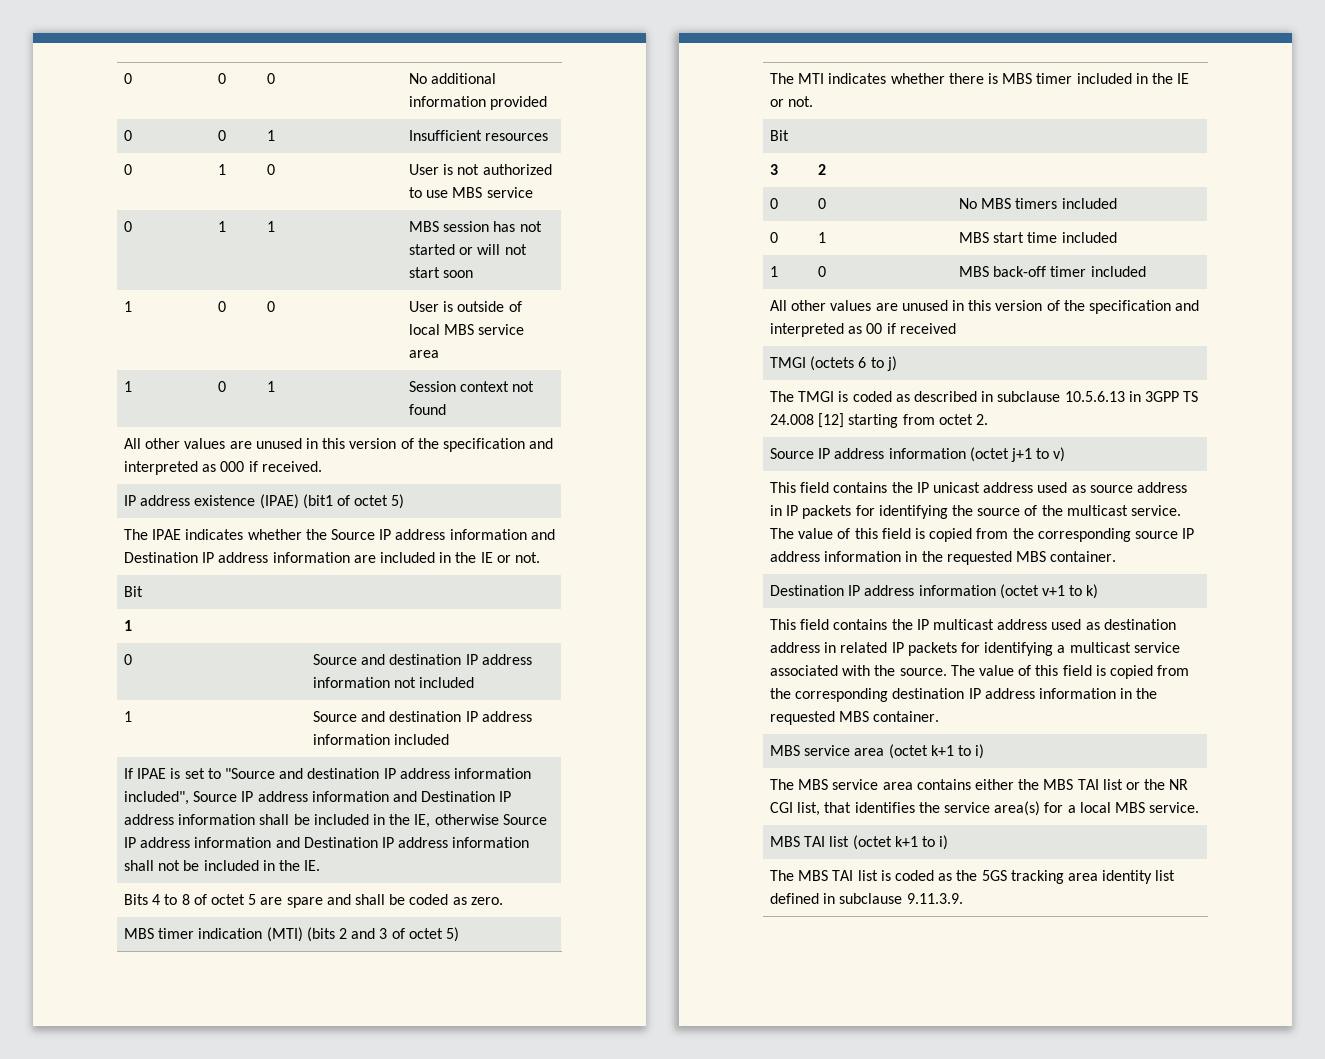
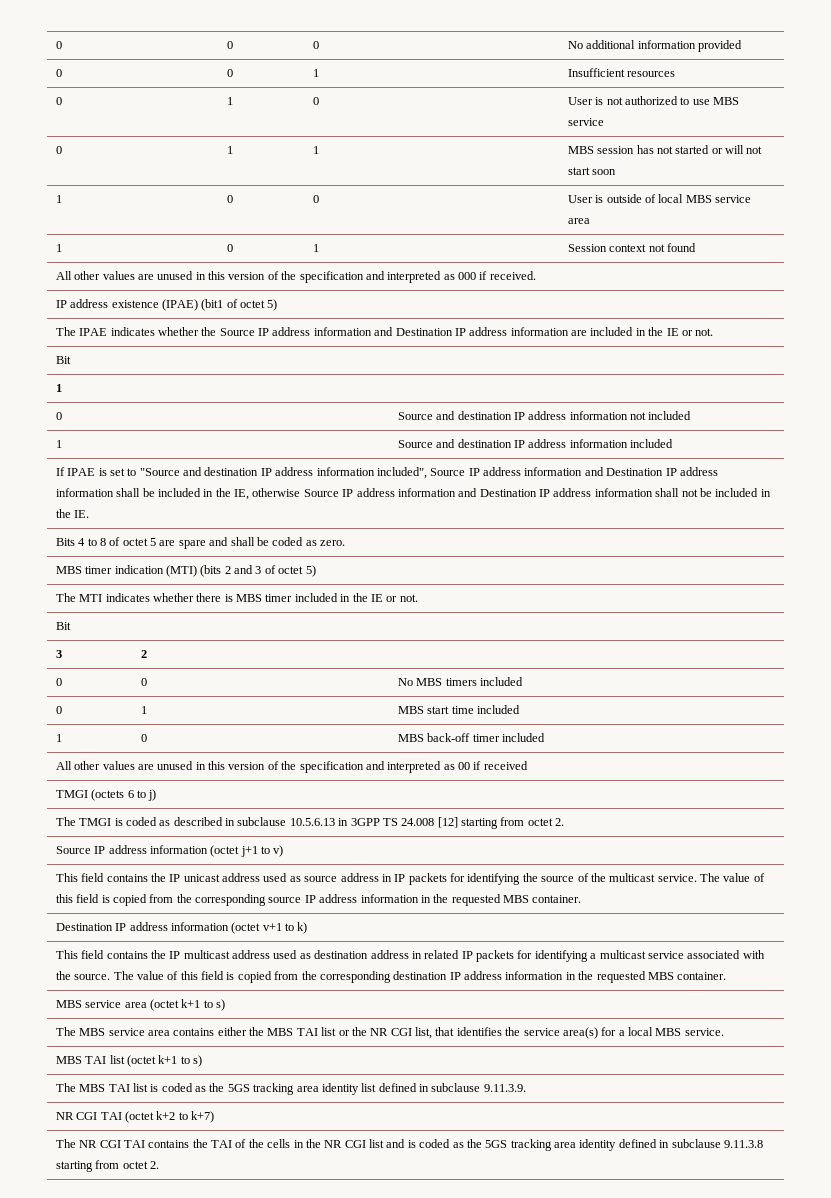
- MBS service area (octet k+1 to i)
+ MBS service area (octet k+1 to s)
- MBS TAI list (octet k+1 to i)
+ MBS TAI list (octet k+1 to s)
+ NR CGI TAI (octet k+2 to k+7)
+ The NR CGI TAI contains the TAI of the cells in the NR CGI list and is coded as the 5GS tracking area identity defined in subclause 9.11.3.8 starting from octet 2.

